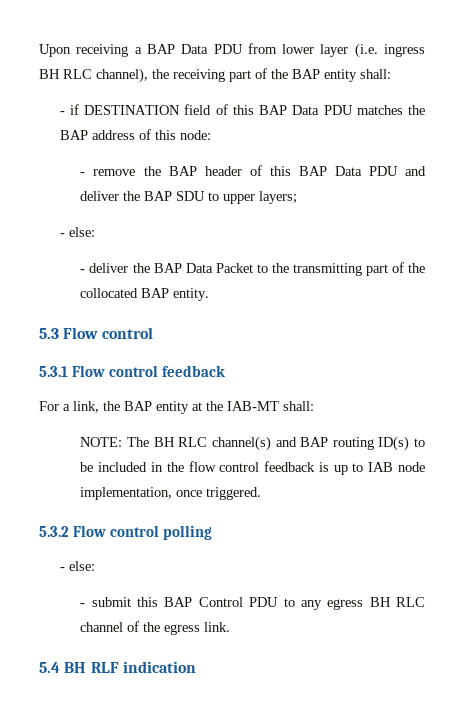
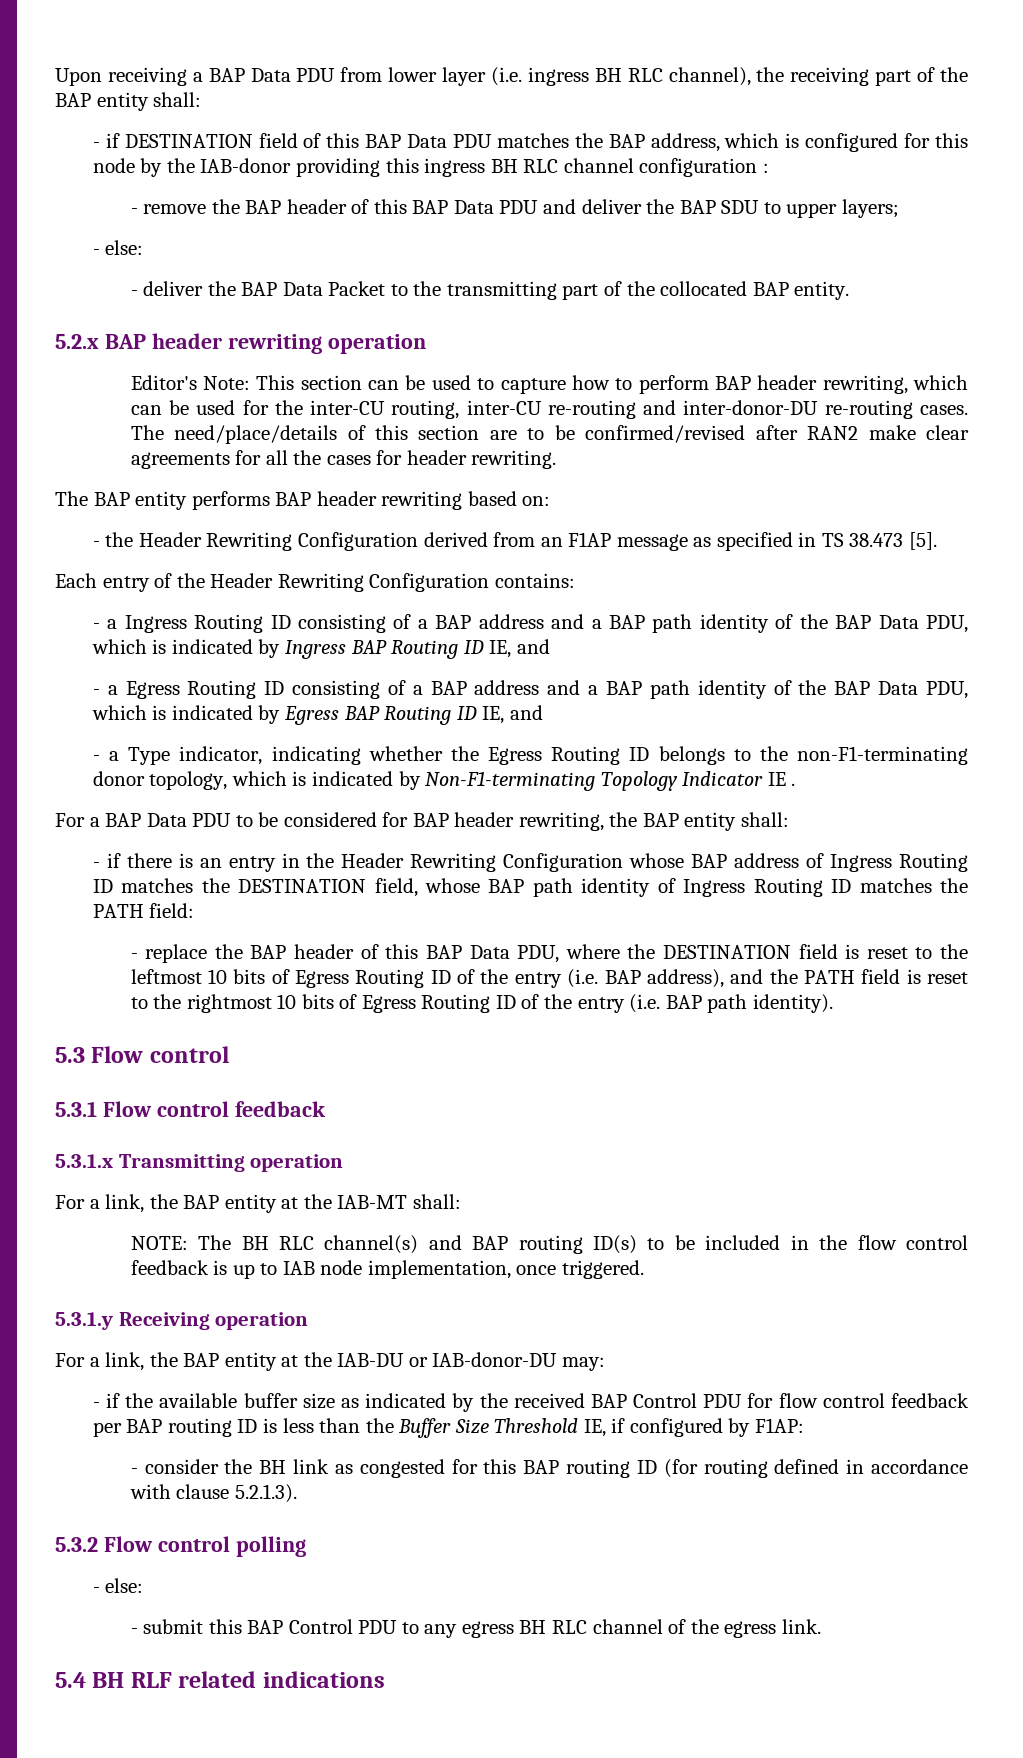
- - if DESTINATION field of this BAP Data PDU matches the BAP address of this node:
+ - if DESTINATION field of this BAP Data PDU matches the BAP address, which is configured for this node by the IAB-donor providing this ingress BH RLC channel configuration :
+ 5.2.x BAP header rewriting operation
+ Editor's Note: This section can be used to capture how to perform BAP header rewriting, which can be used for the inter-CU routing, inter-CU re-routing and inter-donor-DU re-routing cases. The need/place/details of this section are to be confirmed/revised after RAN2 make clear agreements for all the cases for header rewriting.
+ The BAP entity performs BAP header rewriting based on:
+ - the Header Rewriting Configuration derived from an F1AP message as specified in TS 38.473 [5].
+ Each entry of the Header Rewriting Configuration contains:
+ - a Ingress Routing ID consisting of a BAP address and a BAP path identity of the BAP Data PDU, which is indicated by Ingress BAP Routing ID IE, and
+ - a Egress Routing ID consisting of a BAP address and a BAP path identity of the BAP Data PDU, which is indicated by Egress BAP Routing ID IE, and
+ - a Type indicator, indicating whether the Egress Routing ID belongs to the non-F1-terminating donor topology, which is indicated by Non-F1-terminating Topology Indicator IE .
+ For a BAP Data PDU to be considered for BAP header rewriting, the BAP entity shall:
+ - if there is an entry in the Header Rewriting Configuration whose BAP address of Ingress Routing ID matches the DESTINATION field, whose BAP path identity of Ingress Routing ID matches the PATH field:
+ - replace the BAP header of this BAP Data PDU, where the DESTINATION field is reset to the leftmost 10 bits of Egress Routing ID of the entry (i.e. BAP address), and the PATH field is reset to the rightmost 10 bits of Egress Routing ID of the entry (i.e. BAP path identity).
+ 5.3.1.x Transmitting operation
+ 5.3.1.y Receiving operation
+ For a link, the BAP entity at the IAB-DU or IAB-donor-DU may:
+ - if the available buffer size as indicated by the received BAP Control PDU for flow control feedback per BAP routing ID is less than the Buffer Size Threshold IE, if configured by F1AP:
+ - consider the BH link as congested for this BAP routing ID (for routing defined in accordance with clause 5.2.1.3).
- 5.4 BH RLF indication
+ 5.4 BH RLF related indications

